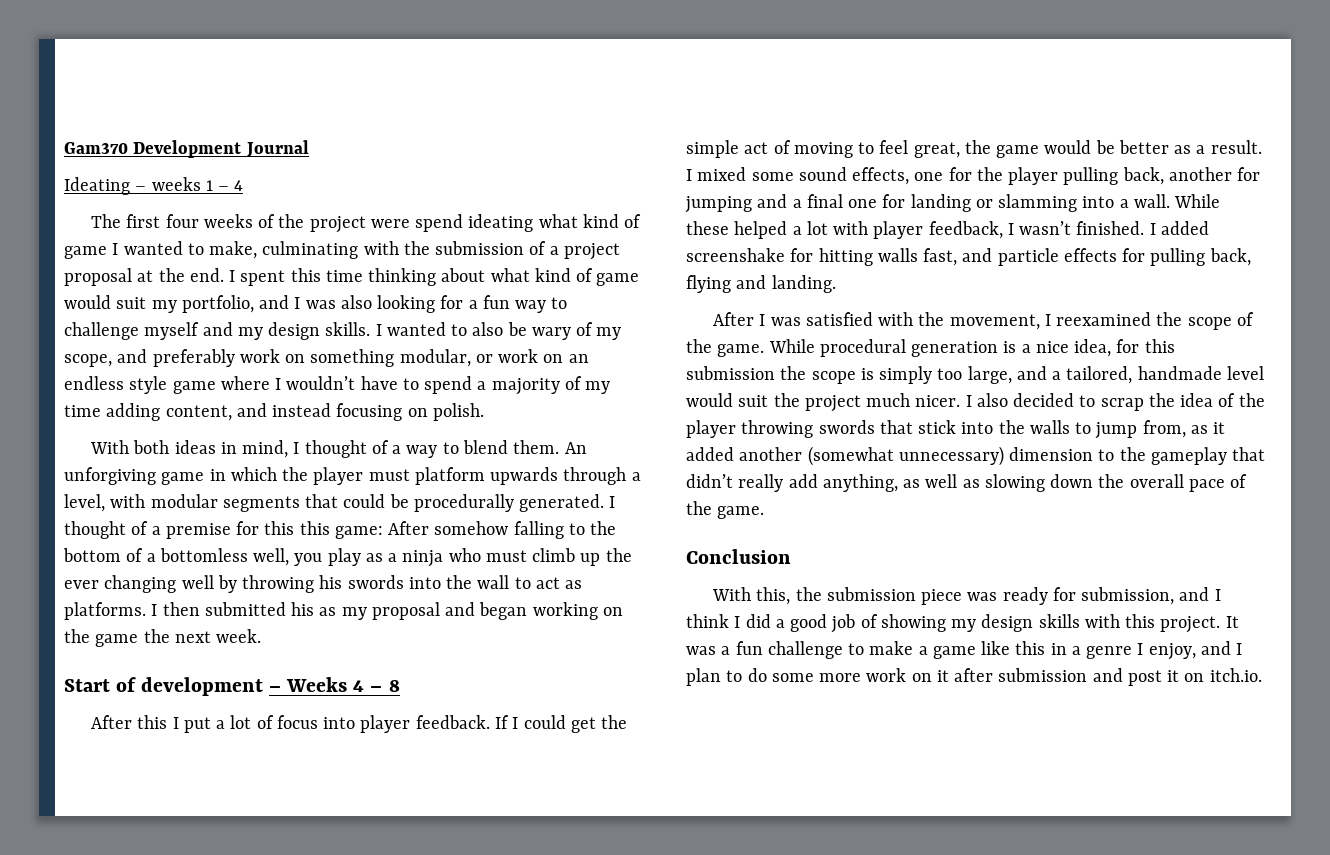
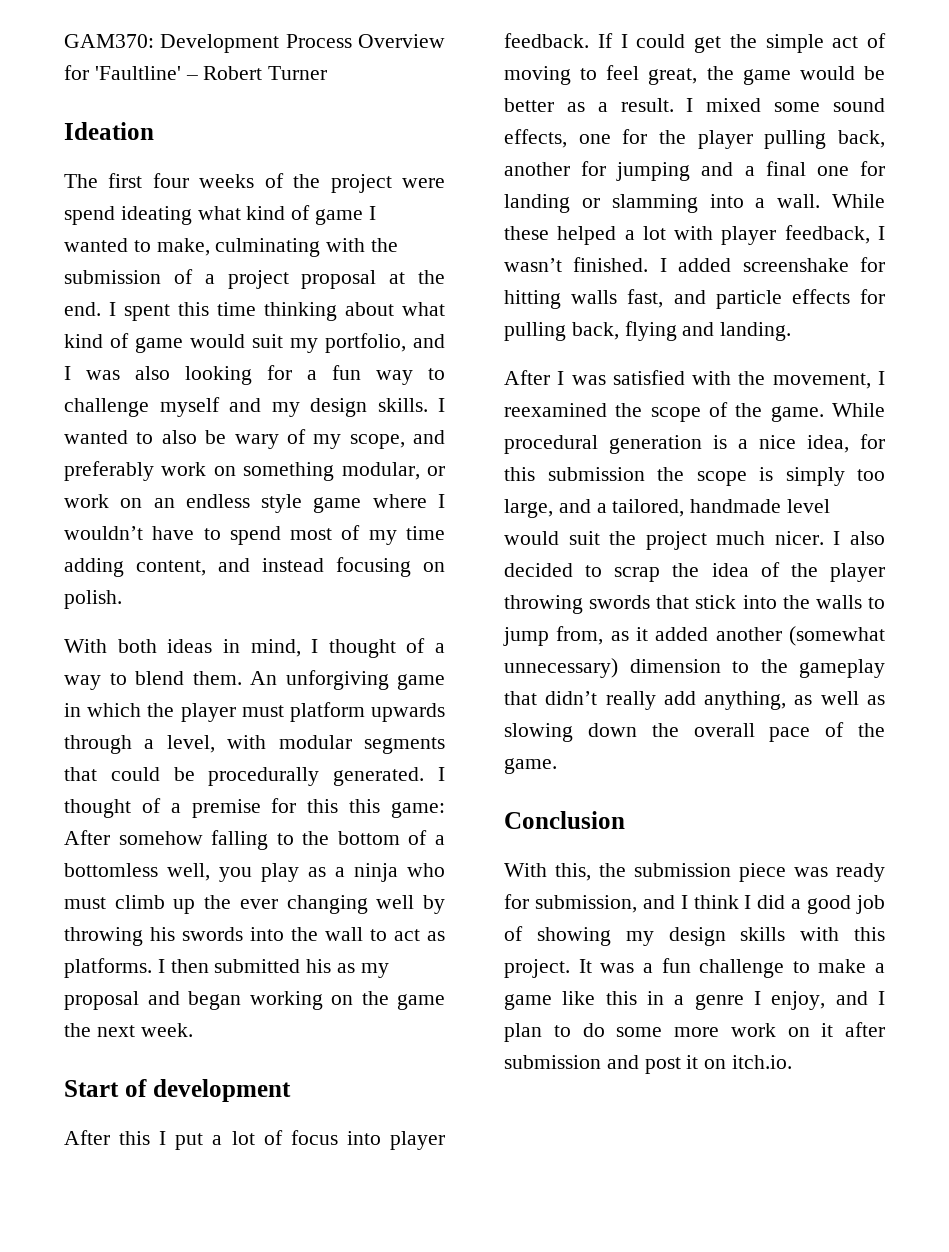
- Gam370 Development Journal
- Ideating – weeks 1 – 4
+ GAM370: Development Process Overview for 'Faultline' – Robert Turner
+ Ideation
- I wanted to also be wary of my scope, and preferably work on something modular, or work on an endless style game where I wouldn’t have to spend a majority of my time adding content, and instead focusing on polish.
+ I wanted to also be wary of my scope, and preferably work on something modular, or work on an endless style game where I wouldn’t have to spend most of my time adding content, and instead focusing on polish.
- Start of development – Weeks 4 – 8
+ Start of development

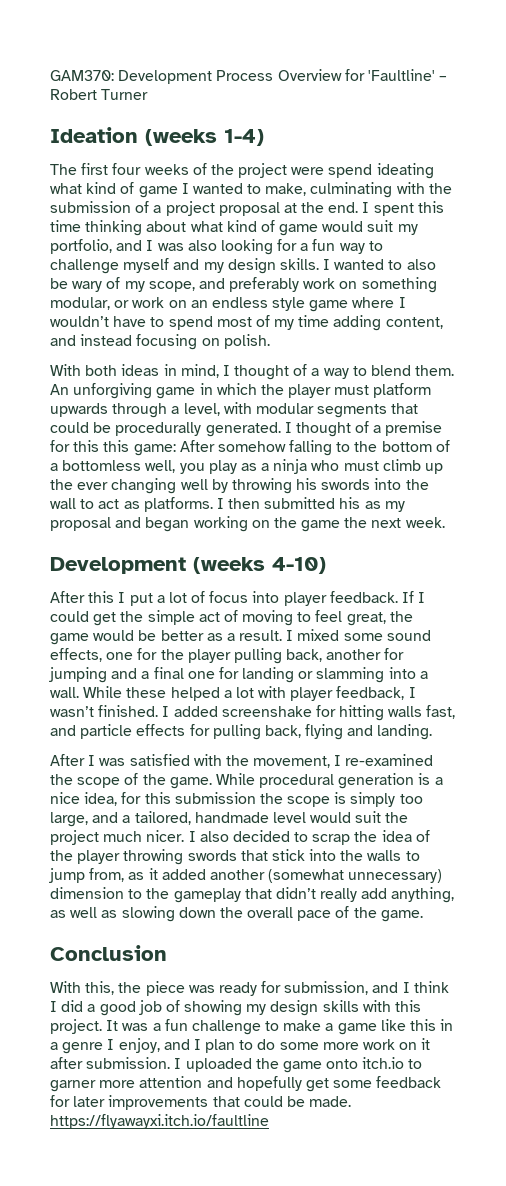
- Ideation
+ Ideation (weeks 1-4)
- Start of development
+ Development (weeks 4-10)
- After I was satisfied with the movement, I reexamined the scope of the game.
+ After I was satisfied with the movement, I re-examined the scope of the game.
- With this, the submission piece was ready for submission, and I think I did a good job of showing my design skills with this project.
+ With this, the piece was ready for submission, and I think I did a good job of showing my design skills with this project.
- It was a fun challenge to make a game like this in a genre I enjoy, and I plan to do some more work on it after submission and post it on itch.io.
+ It was a fun challenge to make a game like this in a genre I enjoy, and I plan to do some more work on it after submission. I uploaded the game onto itch.io to garner more attention and hopefully get some feedback for later improvements that could be made. https://flyawayxi.itch.io/faultline

